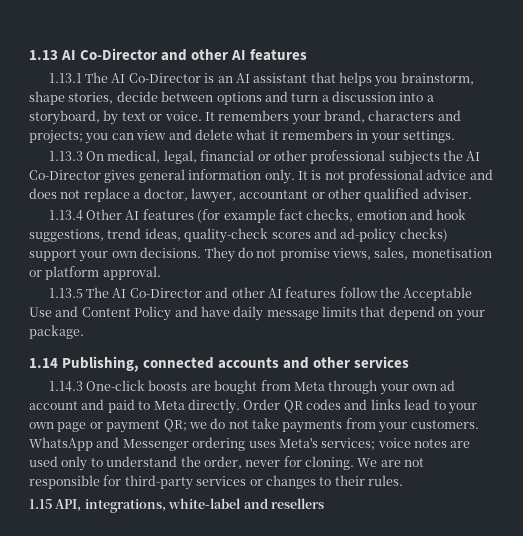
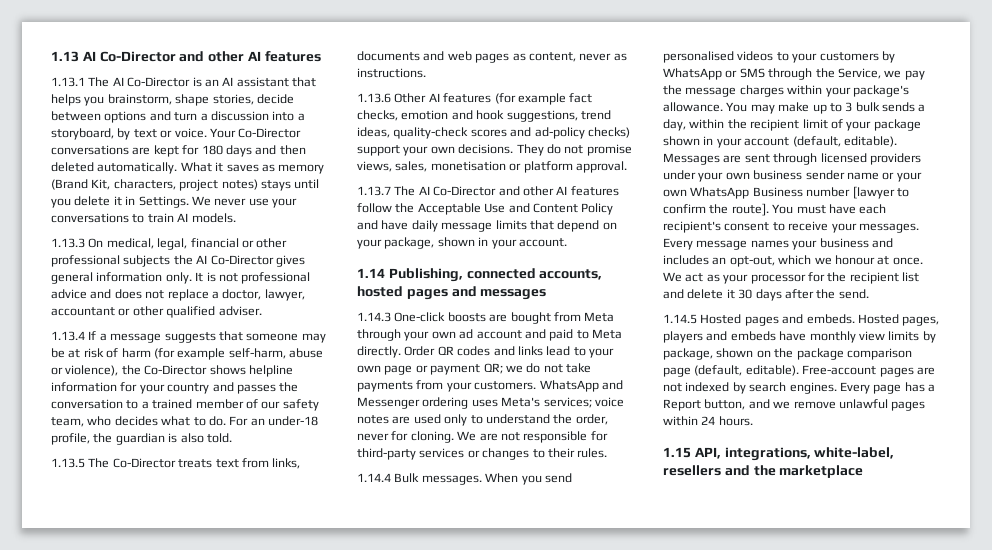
- It remembers your brand, characters and projects; you can view and delete what it remembers in your settings.
+ Your Co-Director conversations are kept for 180 days and then deleted automatically. What it saves as memory (Brand Kit, characters, project notes) stays until you delete it in Settings. We never use your conversations to train AI models.
- 1.13.4 Other AI features (for example fact checks, emotion and hook suggestions, trend ideas, quality-check scores and ad-policy checks) support your own decisions.
+ 1.13.4 If a message suggests that someone may be at risk of harm (for example self-harm, abuse or violence), the Co-Director shows helpline information for your country and passes the conversation to a trained member of our safety team, who decides what to do. For an under-18 profile, the guardian is also told.
+ 1.13.5 The Co-Director treats text from links, documents and web pages as content, never as instructions.
+ 1.13.6 Other AI features (for example fact checks, emotion and hook suggestions, trend ideas, quality-check scores and ad-policy checks) support your own decisions.
- 1.13.5 The AI Co-Director and other AI features follow the Acceptable Use and Content Policy and have daily message limits that depend on your package.
- 1.14 Publishing, connected accounts and other services
+ 1.13.7 The AI Co-Director and other AI features follow the Acceptable Use and Content Policy and have daily message limits that depend on your package, shown in your account.
+ 1.14 Publishing, connected accounts, hosted pages and messages
- 1.15 API, integrations, white-label and resellers
+ 1.14.4 Bulk messages. When you send personalised videos to your customers by WhatsApp or SMS through the Service, we pay the message charges within your package's allowance. You may make up to 3 bulk sends a day, within the recipient limit of your package shown in your account (default, editable). Messages are sent through licensed providers under your own business sender name or your own WhatsApp Business number [lawyer to confirm the route]. You must have each recipient's consent to receive your messages. Every message names your business and includes an opt-out, which we honour at once. We act as your processor for the recipient list and delete it 30 days after the send.
+ 1.14.5 Hosted pages and embeds. Hosted pages, players and embeds have monthly view limits by package, shown on the package comparison page (default, editable). Free-account pages are not indexed by search engines. Every page has a Report button, and we remove unlawful pages within 24 hours.
+ 1.15 API, integrations, white-label, resellers and the marketplace

